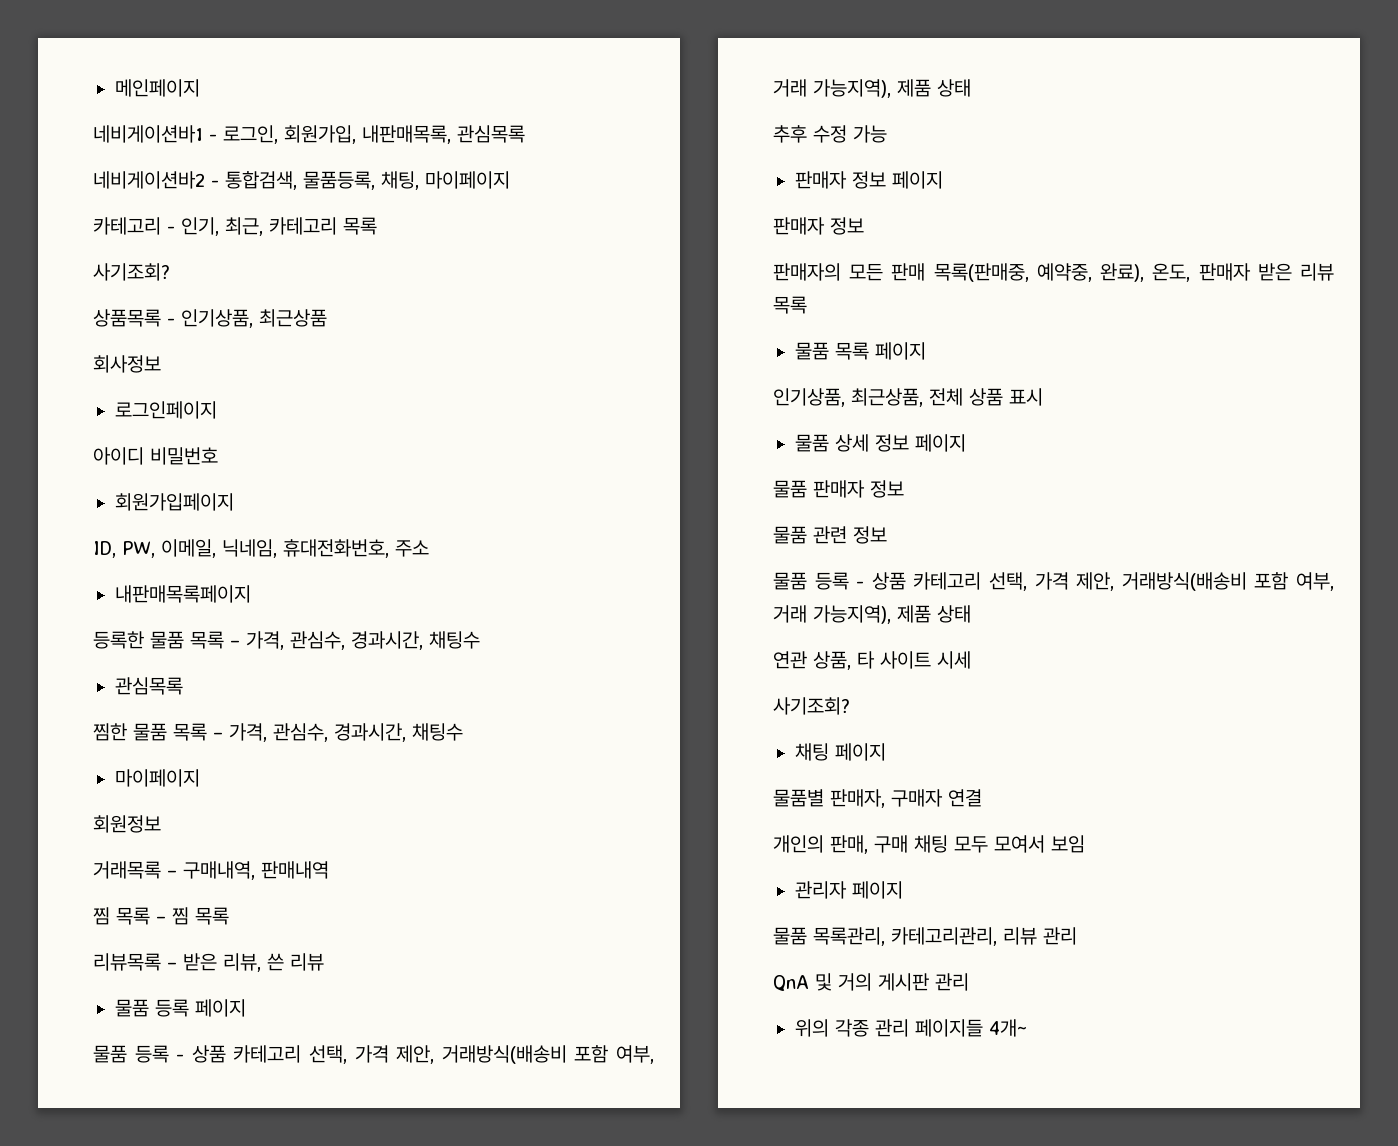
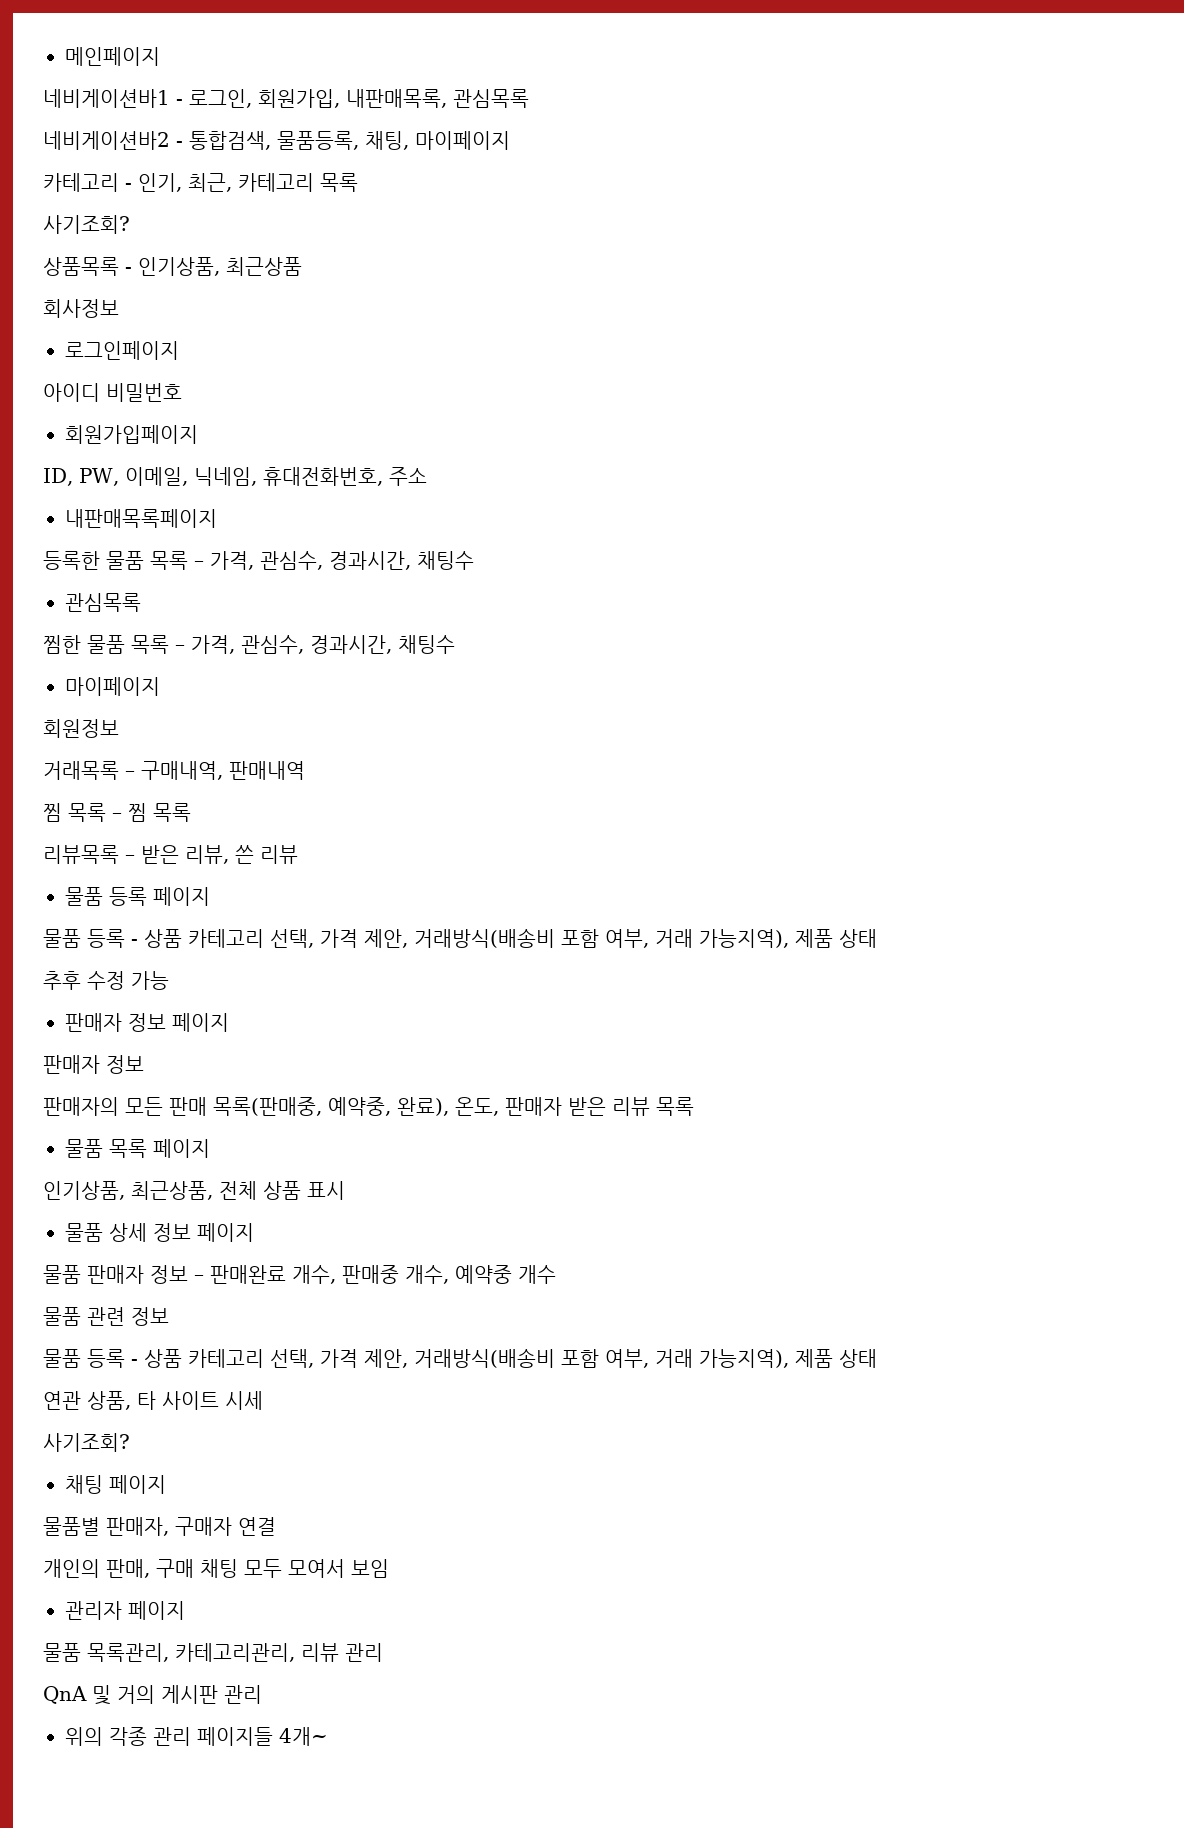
- 물품 판매자 정보
+ 물품 판매자 정보 – 판매완료 개수, 판매중 개수, 예약중 개수

